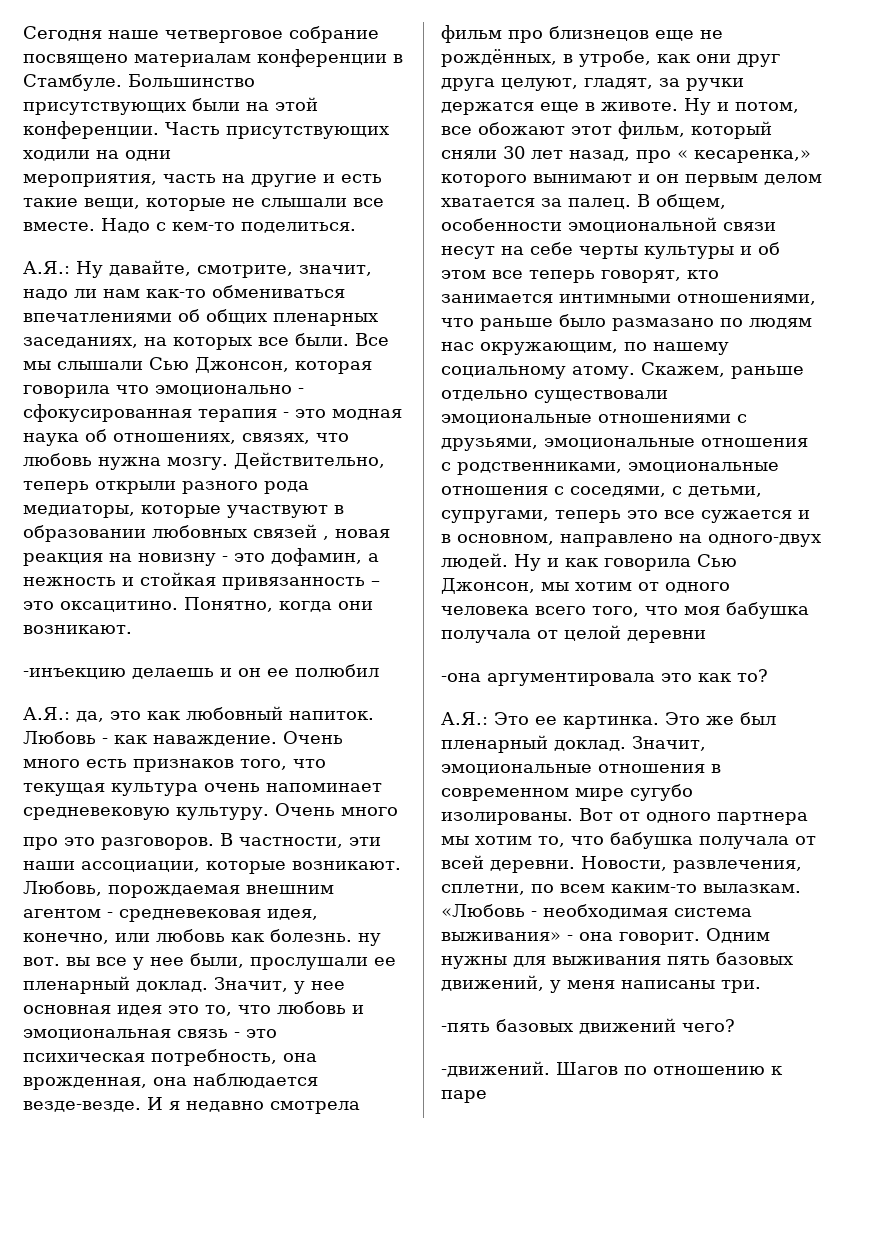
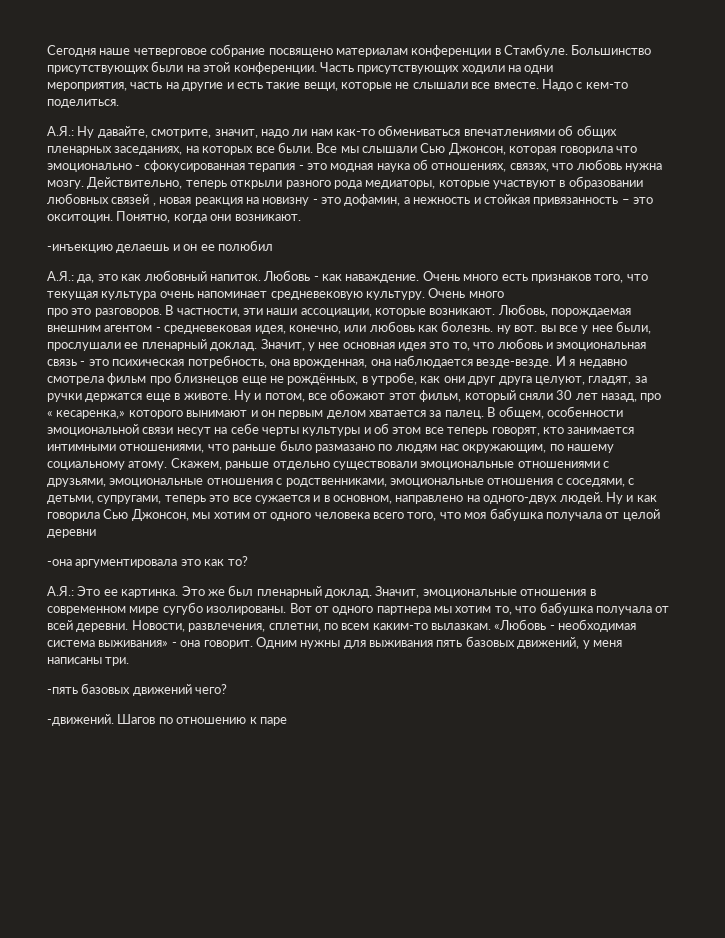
- Действительно, теперь открыли разного рода медиаторы, которые участвуют в образовании любовных связей , новая реакция на новизну - это дофамин, а нежность и стойкая привязанность – это оксацитино.
+ Действительно, теперь открыли разного рода медиаторы, которые участвуют в образовании любовных связей , новая реакция на новизну - это дофамин, а нежность и стойкая привязанность – это окситоцин.

